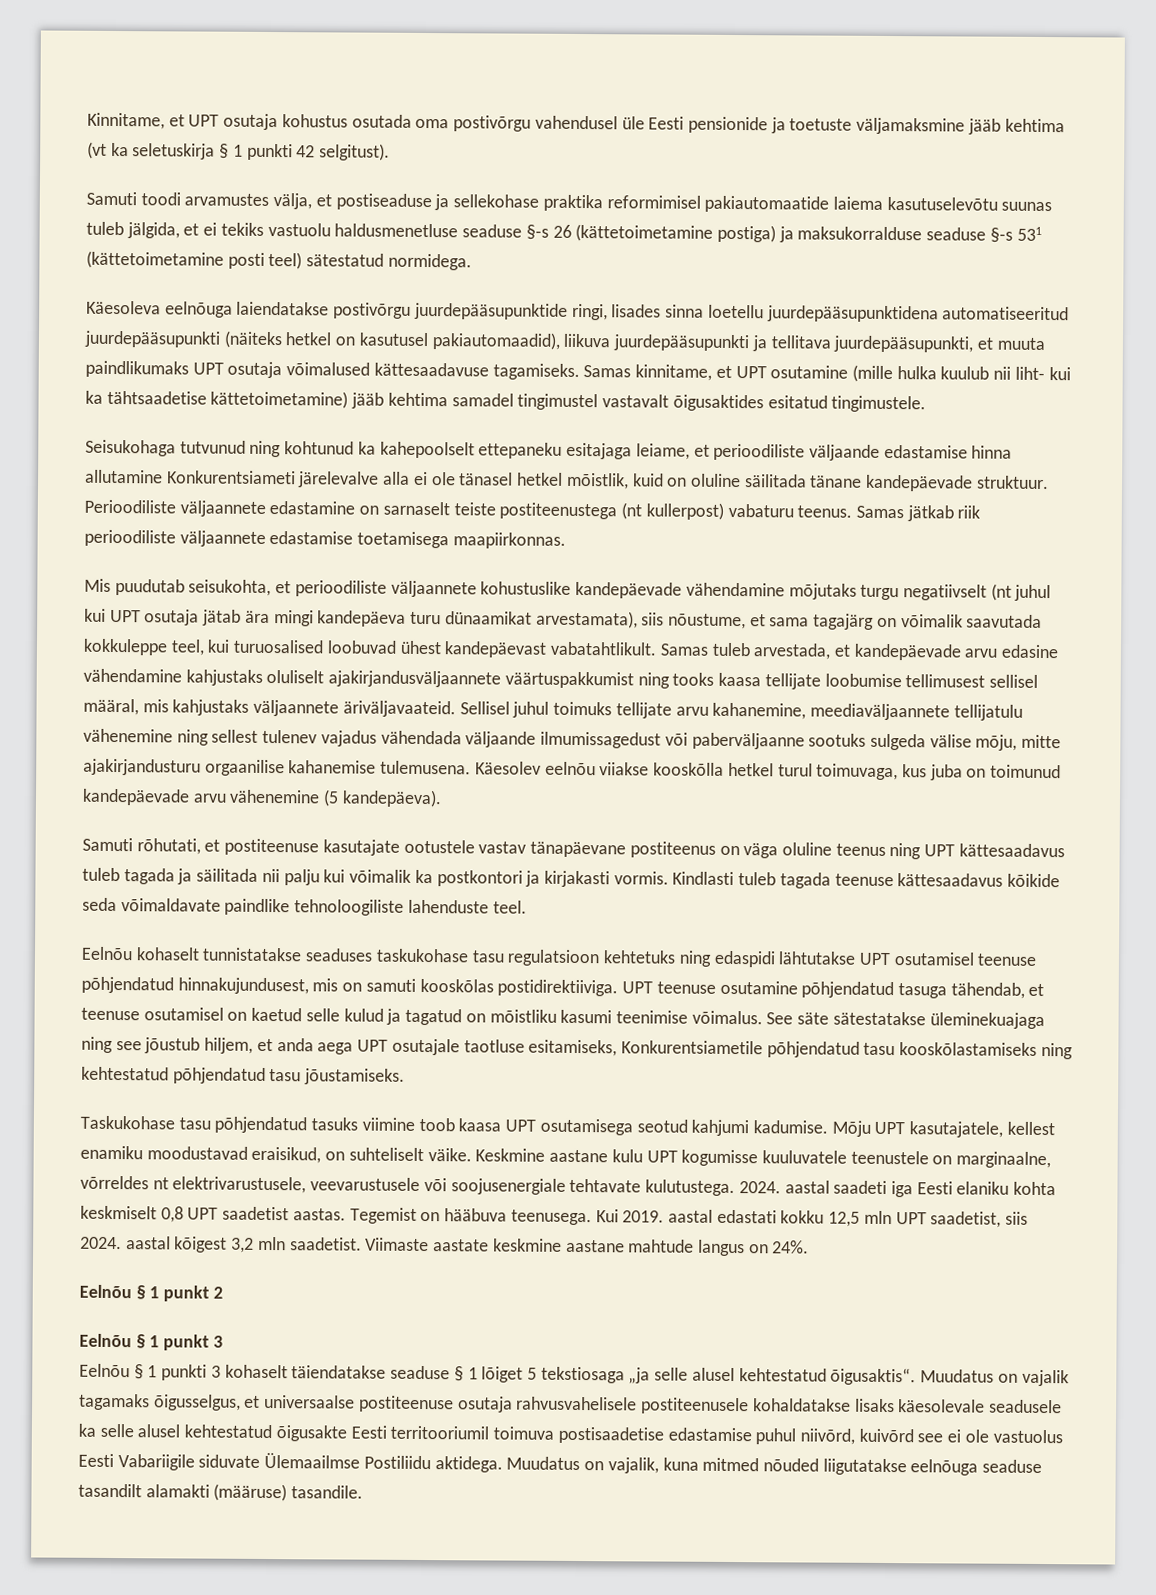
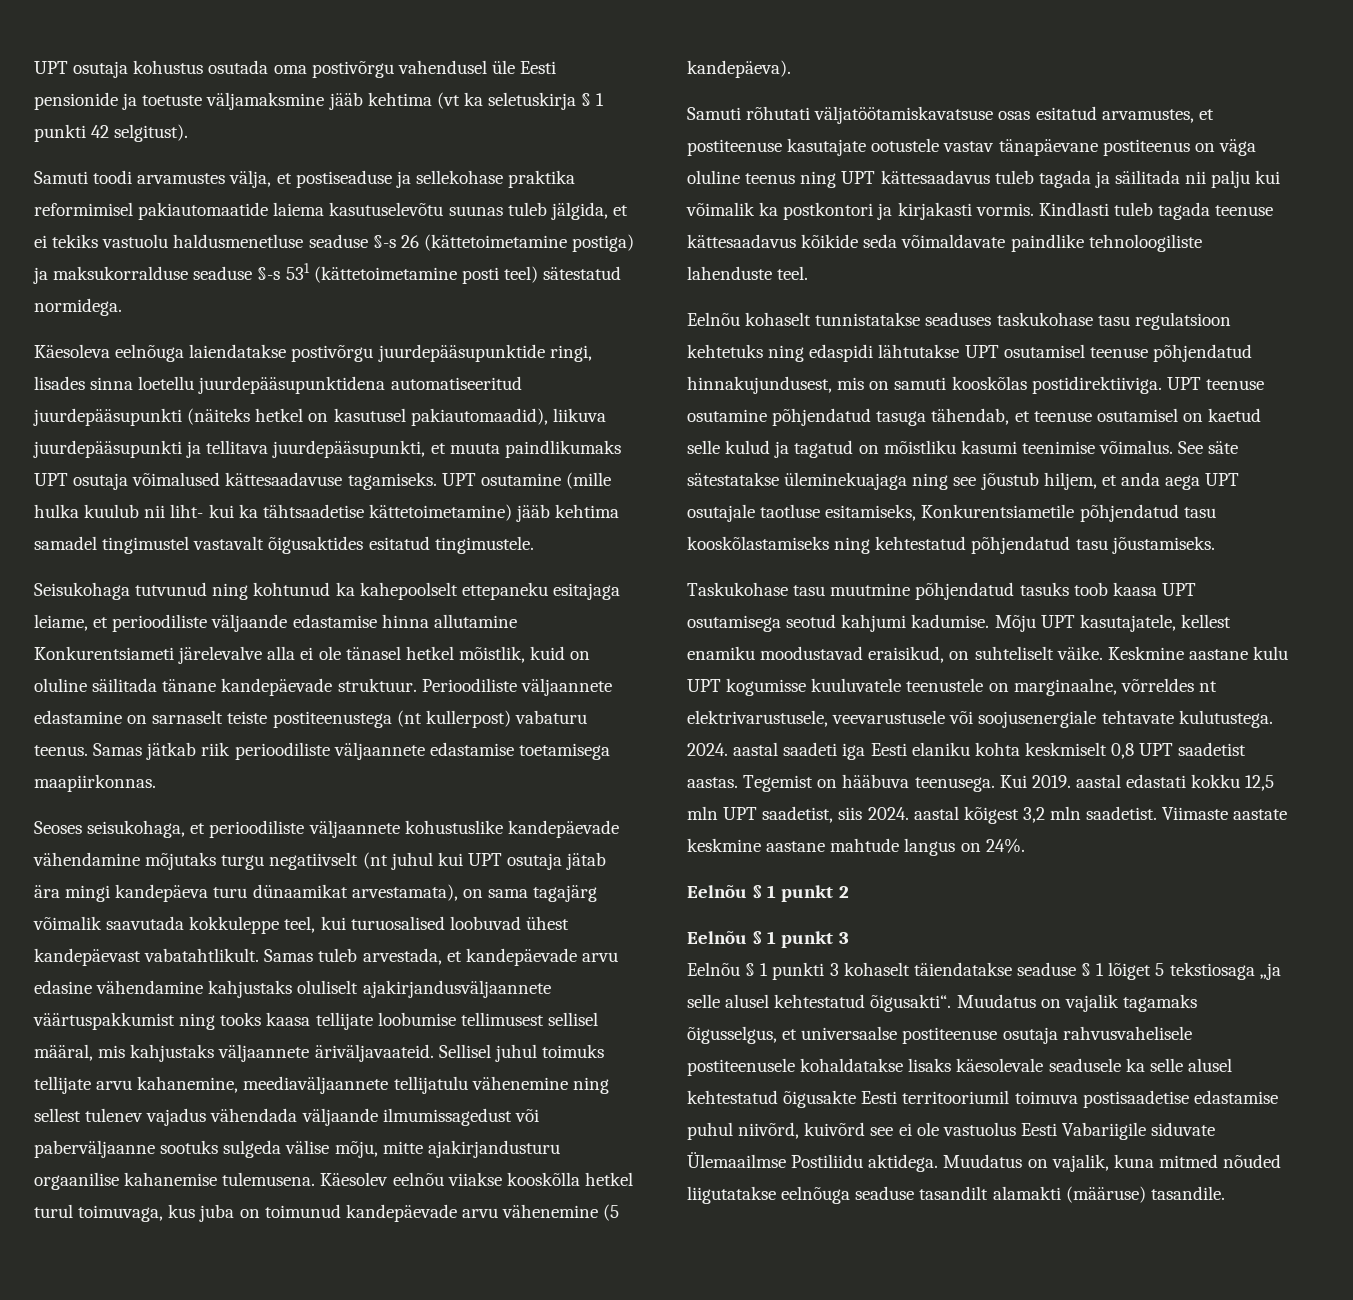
- Kinnitame, et UPT osutaja kohustus osutada oma postivõrgu vahendusel üle Eesti pensionide ja toetuste väljamaksmine jääb kehtima (vt ka seletuskirja § 1 punkti 42 selgitust).
+ UPT osutaja kohustus osutada oma postivõrgu vahendusel üle Eesti pensionide ja toetuste väljamaksmine jääb kehtima (vt ka seletuskirja § 1 punkti 42 selgitust).
- Samas kinnitame, et UPT osutamine (mille hulka kuulub nii liht- kui ka tähtsaadetise kättetoimetamine) jääb kehtima samadel tingimustel vastavalt õigusaktides esitatud tingimustele.
+ UPT osutamine (mille hulka kuulub nii liht- kui ka tähtsaadetise kättetoimetamine) jääb kehtima samadel tingimustel vastavalt õigusaktides esitatud tingimustele.
- Mis puudutab seisukohta, et perioodiliste väljaannete kohustuslike kandepäevade vähendamine mõjutaks turgu negatiivselt (nt juhul kui UPT osutaja jätab ära mingi kandepäeva turu dünaamikat arvestamata), siis nõustume, et sama tagajärg on võimalik saavutada kokkuleppe teel, kui turuosalised loobuvad ühest kandepäevast vabatahtlikult.
+ Seoses seisukohaga, et perioodiliste väljaannete kohustuslike kandepäevade vähendamine mõjutaks turgu negatiivselt (nt juhul kui UPT osutaja jätab ära mingi kandepäeva turu dünaamikat arvestamata), on sama tagajärg võimalik saavutada kokkuleppe teel, kui turuosalised loobuvad ühest kandepäevast vabatahtlikult.
- Samuti rõhutati, et postiteenuse kasutajate ootustele vastav tänapäevane postiteenus on väga oluline teenus ning UPT kättesaadavus tuleb tagada ja säilitada nii palju kui võimalik ka postkontori ja kirjakasti vormis.
+ Samuti rõhutati väljatöötamiskavatsuse osas esitatud arvamustes, et postiteenuse kasutajate ootustele vastav tänapäevane postiteenus on väga oluline teenus ning UPT kättesaadavus tuleb tagada ja säilitada nii palju kui võimalik ka postkontori ja kirjakasti vormis.
- Taskukohase tasu põhjendatud tasuks viimine toob kaasa UPT osutamisega seotud kahjumi kadumise.
+ Taskukohase tasu muutmine põhjendatud tasuks toob kaasa UPT osutamisega seotud kahjumi kadumise.
- Eelnõu § 1 punkti 3 kohaselt täiendatakse seaduse § 1 lõiget 5 tekstiosaga „ja selle alusel kehtestatud õigusaktis“.
+ Eelnõu § 1 punkti 3 kohaselt täiendatakse seaduse § 1 lõiget 5 tekstiosaga „ja selle alusel kehtestatud õigusakti“.

